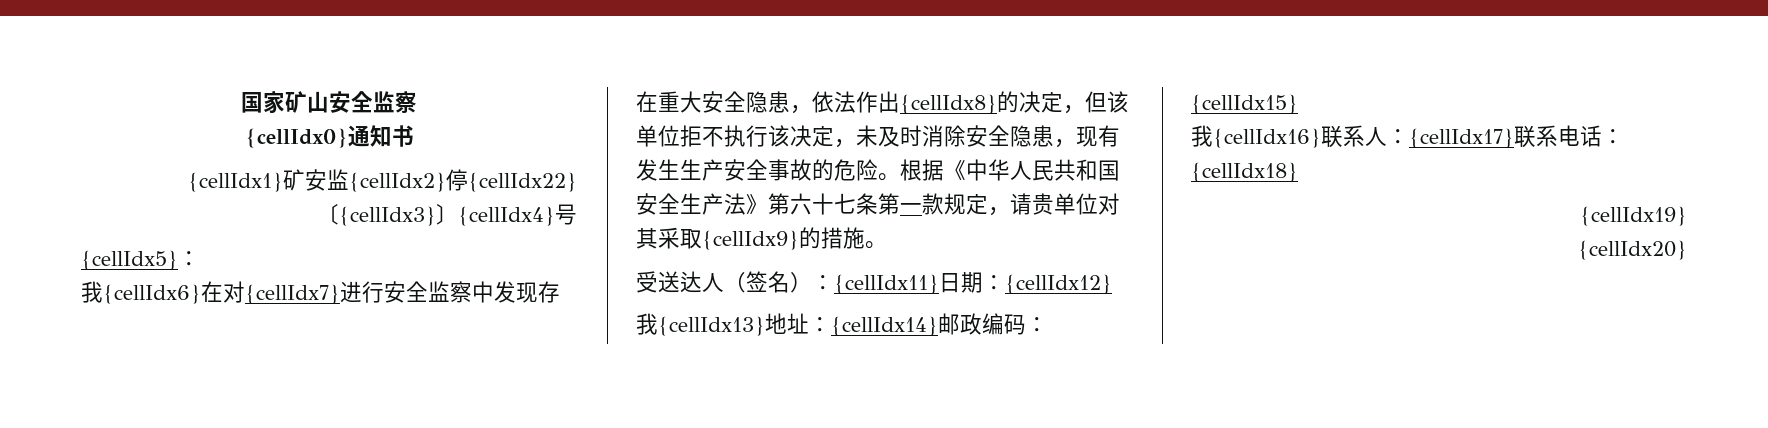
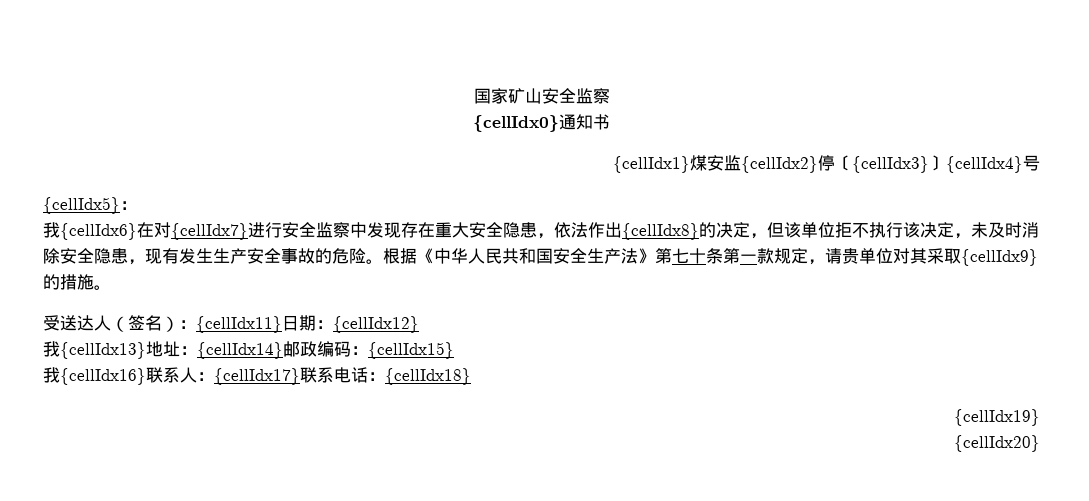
- {cellIdx1}矿安监{cellIdx2}停{cellIdx22}〔{cellIdx3}〕{cellIdx4}号
+ {cellIdx1}煤安监{cellIdx2}停〔{cellIdx3}〕{cellIdx4}号
- 根据《中华人民共和国安全生产法》第六十七条第一款规定，请贵单位对其采取{cellIdx9}的措施。
+ 根据《中华人民共和国安全生产法》第七十条第一款规定，请贵单位对其采取{cellIdx9}的措施。

